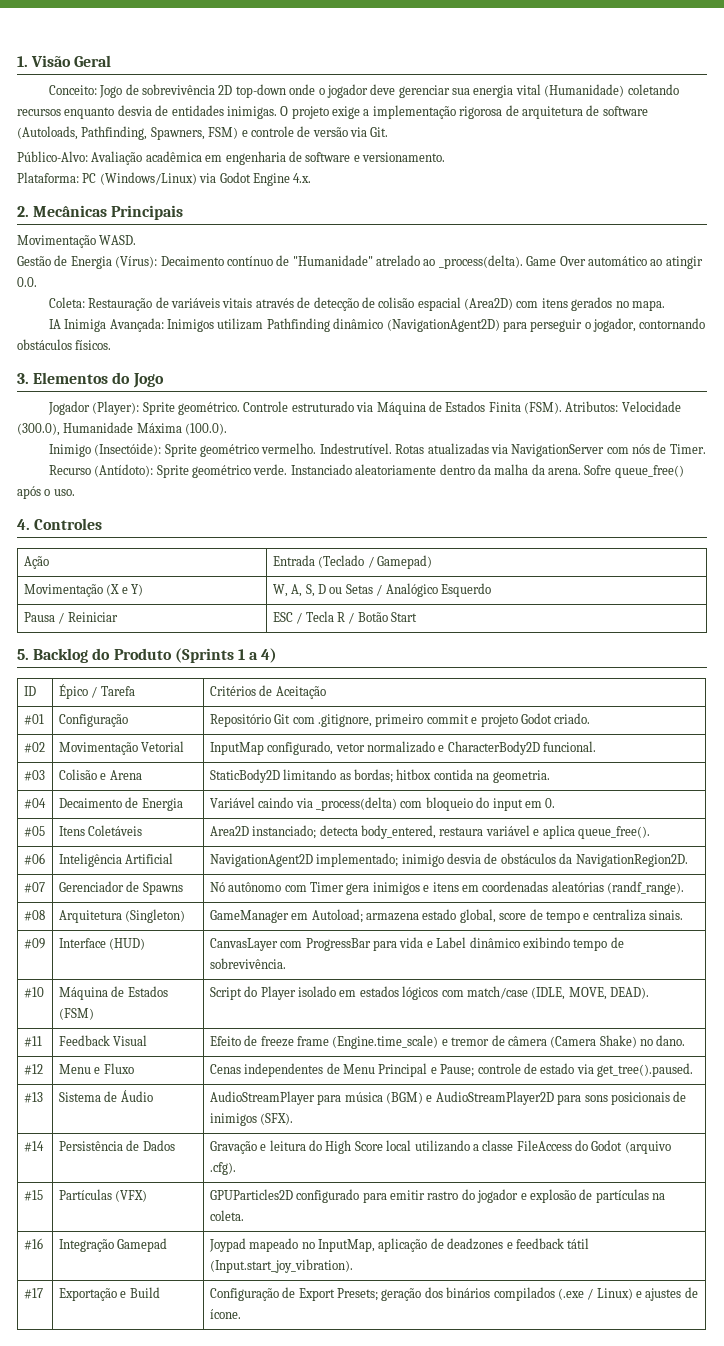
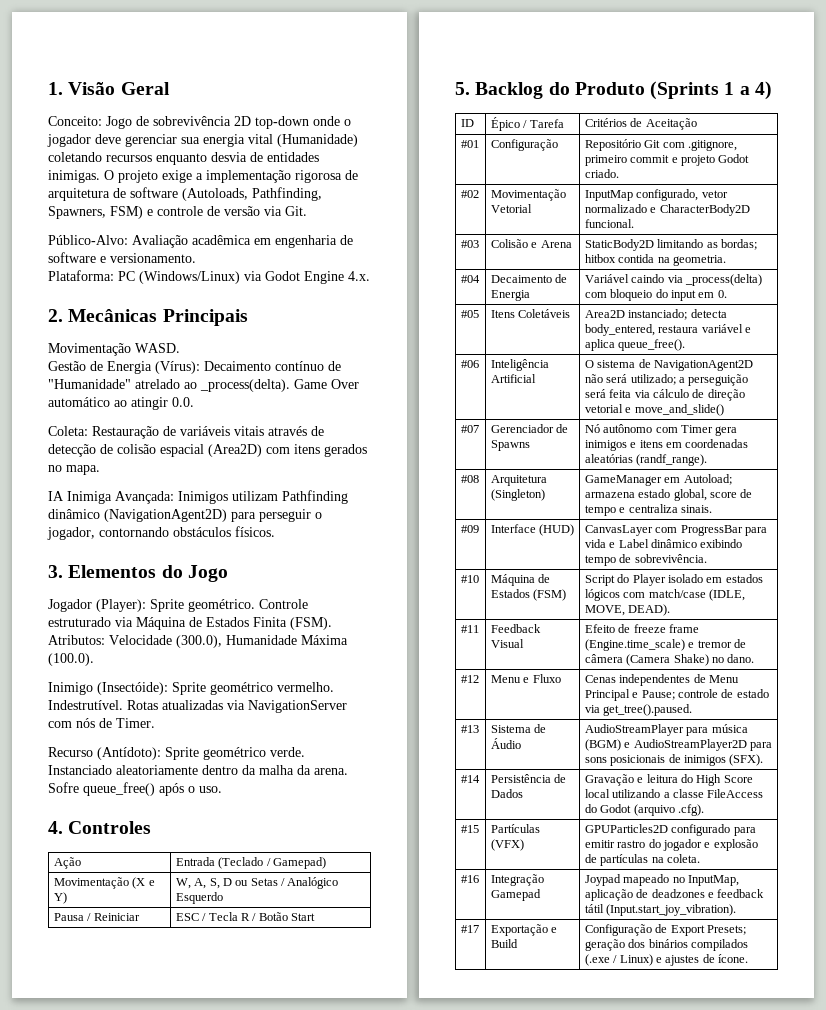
- #06 | Inteligência Artificial | NavigationAgent2D implementado; inimigo desvia de obstáculos da NavigationRegion2D.
+ #06 | Inteligência Artificial | O sistema de NavigationAgent2D não será utilizado; a perseguição será feita via cálculo de direção vetorial e move_and_slide()

